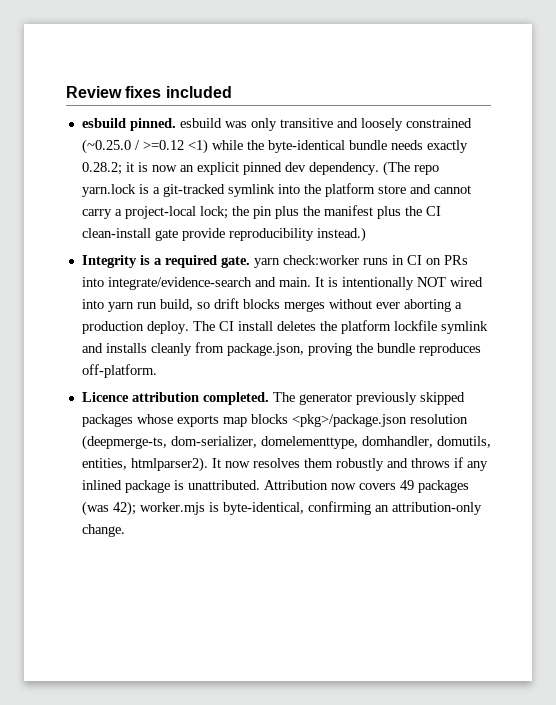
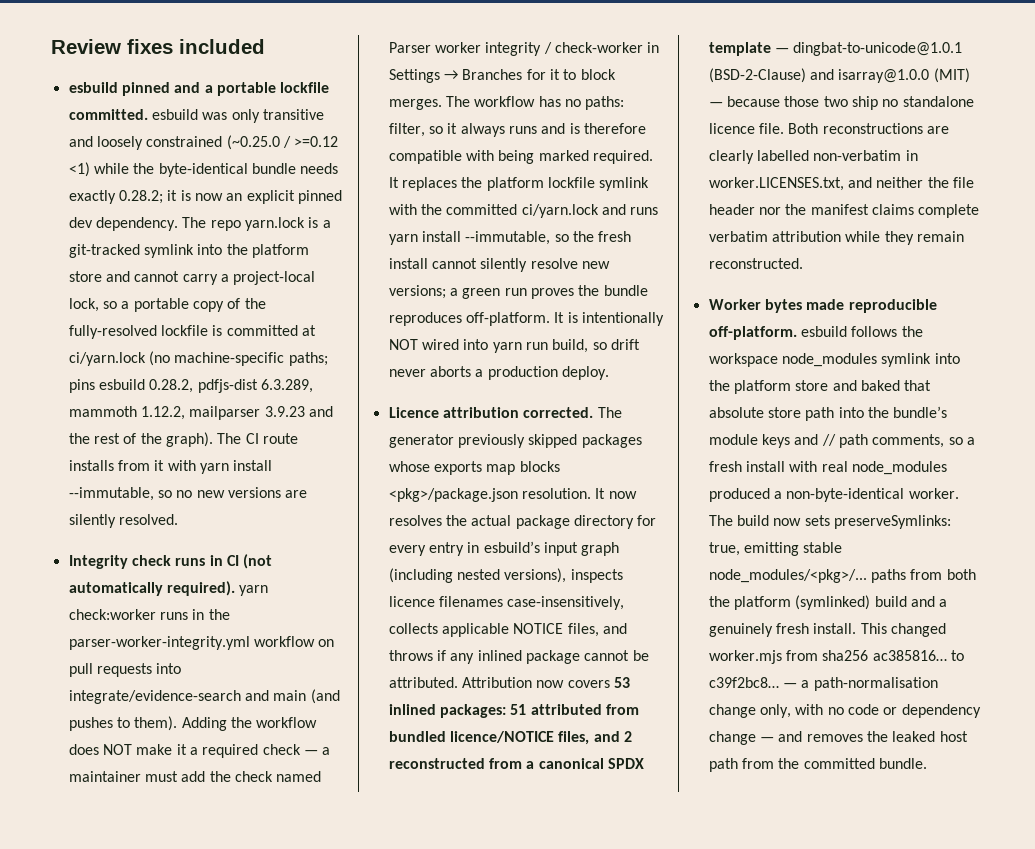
- esbuild pinned. esbuild was only transitive and loosely constrained (~0.25.0 / >=0.12 <1) while the byte-identical bundle needs exactly 0.28.2; it is now an explicit pinned dev dependency.
+ esbuild pinned and a portable lockfile committed. esbuild was only transitive and loosely constrained (~0.25.0 / >=0.12 <1) while the byte-identical bundle needs exactly 0.28.2; it is now an explicit pinned dev dependency.
- (The repo yarn.lock is a git-tracked symlink into the platform store and cannot carry a project-local lock; the pin plus the manifest plus the CI clean-install gate provide reproducibility instead.)
- Integrity is a required gate. yarn check:worker runs in CI on PRs into integrate/evidence-search and main.
+ The repo yarn.lock is a git-tracked symlink into the platform store and cannot carry a project-local lock, so a portable copy of the fully-resolved lockfile is committed at ci/yarn.lock (no machine-specific paths; pins esbuild 0.28.2, pdfjs-dist 6.3.289, mammoth 1.12.2, mailparser 3.9.23 and the rest of the graph). The CI route installs from it with yarn install --immutable, so no new versions are silently resolved.
+ Integrity check runs in CI (not automatically required). yarn check:worker runs in the parser-worker-integrity.yml workflow on pull requests into integrate/evidence-search and main (and pushes to them). Adding the workflow does NOT make it a required check — a maintainer must add the check named Parser worker integrity / check-worker in Settings → Branches for it to block merges. The workflow has no paths: filter, so it always runs and is therefore compatible with being marked required. It replaces the platform lockfile symlink with the committed ci/yarn.lock and runs yarn install --immutable, so the fresh install cannot silently resolve new versions; a green run proves the bundle reproduces off-platform.
- It is intentionally NOT wired into yarn run build, so drift blocks merges without ever aborting a production deploy. The CI install deletes the platform lockfile symlink and installs cleanly from package.json, proving the bundle reproduces off-platform.
+ It is intentionally NOT wired into yarn run build, so drift never aborts a production deploy.
- Licence attribution completed.
+ Licence attribution corrected.
- The generator previously skipped packages whose exports map blocks <pkg>/package.json resolution (deepmerge-ts, dom-serializer, domelementtype, domhandler, domutils, entities, htmlparser2). It now resolves them robustly and throws if any inlined package is unattributed. Attribution now covers 49 packages (was 42); worker.mjs is byte-identical, confirming an attribution-only change.
+ The generator previously skipped packages whose exports map blocks <pkg>/package.json resolution. It now resolves the actual package directory for every entry in esbuild’s input graph (including nested versions), inspects licence filenames case-insensitively, collects applicable NOTICE files, and throws if any inlined package cannot be attributed. Attribution now covers 53 inlined packages: 51 attributed from bundled licence/NOTICE files, and 2 reconstructed from a canonical SPDX template — dingbat-to-unicode@1.0.1 (BSD-2-Clause) and isarray@1.0.0 (MIT) — because those two ship no standalone licence file. Both reconstructions are clearly labelled non-verbatim in worker.LICENSES.txt, and neither the file header nor the manifest claims complete verbatim attribution while they remain reconstructed.
+ Worker bytes made reproducible off-platform. esbuild follows the workspace node_modules symlink into the platform store and baked that absolute store path into the bundle’s module keys and // path comments, so a fresh install with real node_modules produced a non-byte-identical worker. The build now sets preserveSymlinks: true, emitting stable node_modules/<pkg>/... paths from both the platform (symlinked) build and a genuinely fresh install. This changed worker.mjs from sha256 ac385816… to c39f2bc8… — a path-normalisation change only, with no code or dependency change — and removes the leaked host path from the committed bundle.

